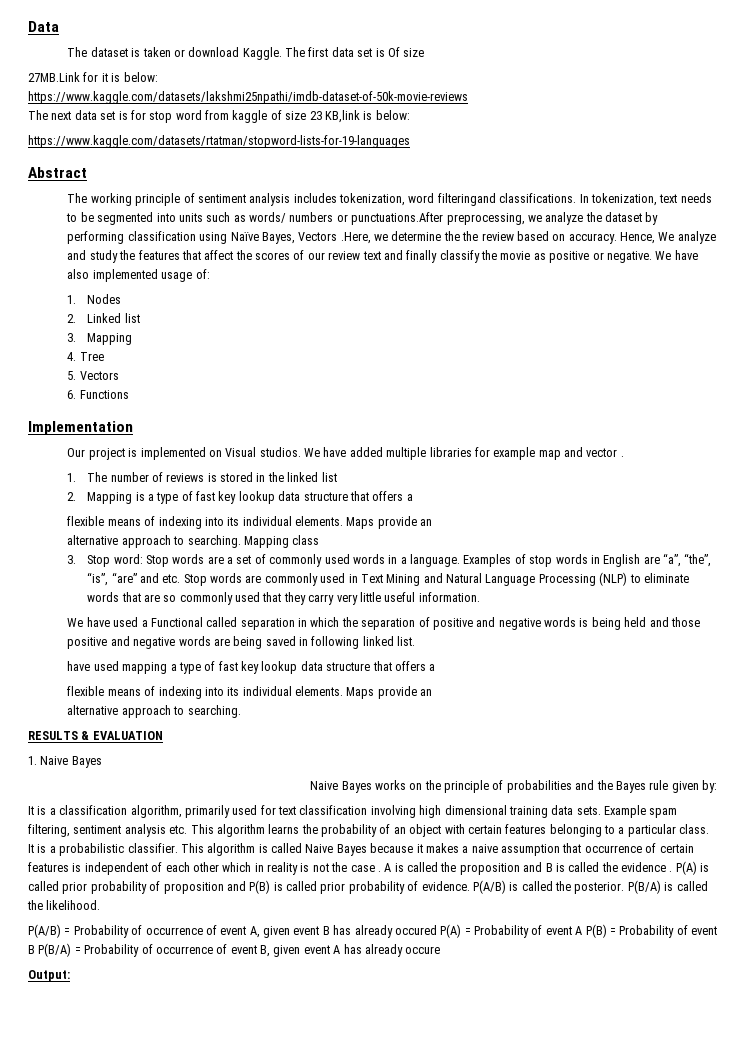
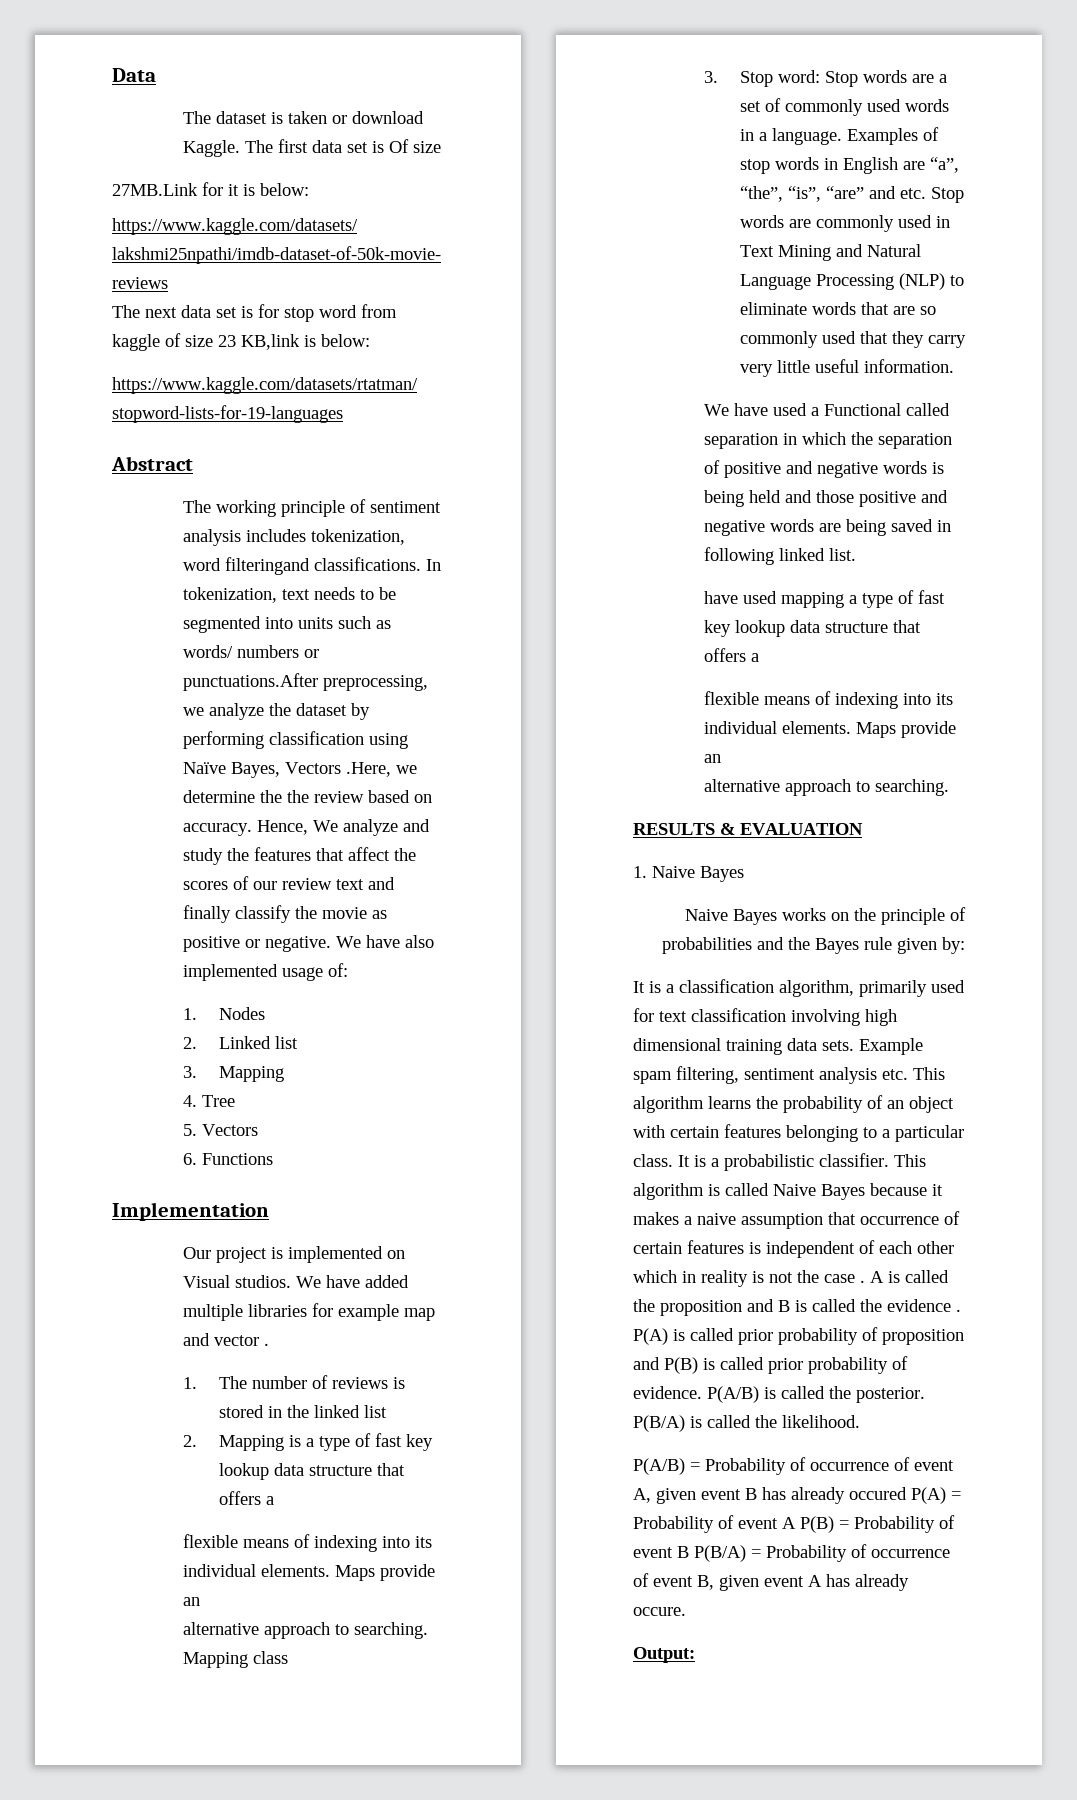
- P(A/B) = Probability of occurrence of event A, given event B has already occured P(A) = Probability of event A P(B) = Probability of event B P(B/A) = Probability of occurrence of event B, given event A has already occure
+ P(A/B) = Probability of occurrence of event A, given event B has already occured P(A) = Probability of event A P(B) = Probability of event B P(B/A) = Probability of occurrence of event B, given event A has already occure.

